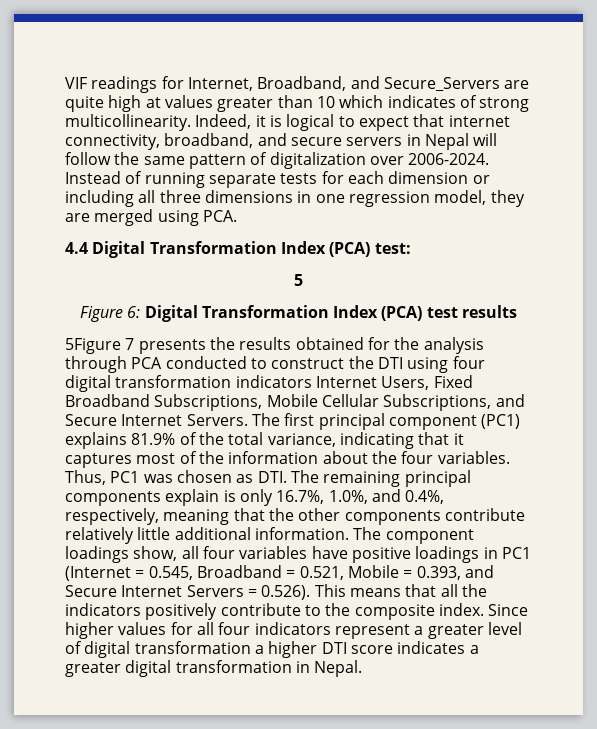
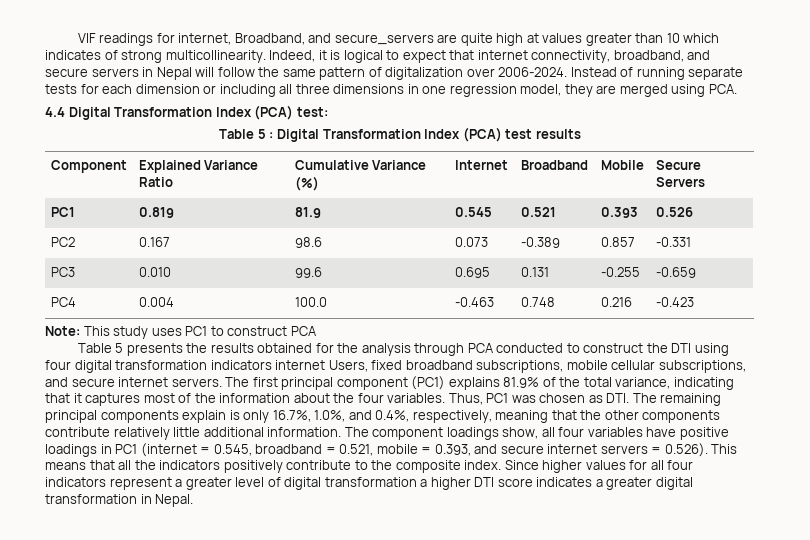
- VIF readings for Internet, Broadband, and Secure_Servers are quite high at values greater than 10 which indicates of strong multicollinearity.
+ VIF readings for internet, Broadband, and secure_servers are quite high at values greater than 10 which indicates of strong multicollinearity.
- 5
- Figure 6: Digital Transformation Index (PCA) test results
+ Table 5 : Digital Transformation Index (PCA) test results
- 5Figure 7 presents the results obtained for the analysis through PCA conducted to construct the DTI using four digital transformation indicators Internet Users, Fixed Broadband Subscriptions, Mobile Cellular Subscriptions, and Secure Internet Servers.
+ Component | Explained Variance Ratio | Cumulative Variance (%) | Internet | Broadband | Mobile | Secure Servers
+ PC1 | 0.819 | 81.9 | 0.545 | 0.521 | 0.393 | 0.526
+ PC2 | 0.167 | 98.6 | 0.073 | -0.389 | 0.857 | -0.331
+ PC3 | 0.010 | 99.6 | 0.695 | 0.131 | -0.255 | -0.659
+ PC4 | 0.004 | 100.0 | -0.463 | 0.748 | 0.216 | -0.423
+ Note: This study uses PC1 to construct PCA
+ Table 5 presents the results obtained for the analysis through PCA conducted to construct the DTI using four digital transformation indicators internet Users, fixed broadband subscriptions, mobile cellular subscriptions, and secure internet servers.
- The component loadings show, all four variables have positive loadings in PC1 (Internet = 0.545, Broadband = 0.521, Mobile = 0.393, and Secure Internet Servers = 0.526). This means that all the indicators positively contribute to the composite index.
+ The component loadings show, all four variables have positive loadings in PC1 (internet = 0.545, broadband = 0.521, mobile = 0.393, and secure internet servers = 0.526). This means that all the indicators positively contribute to the composite index.

